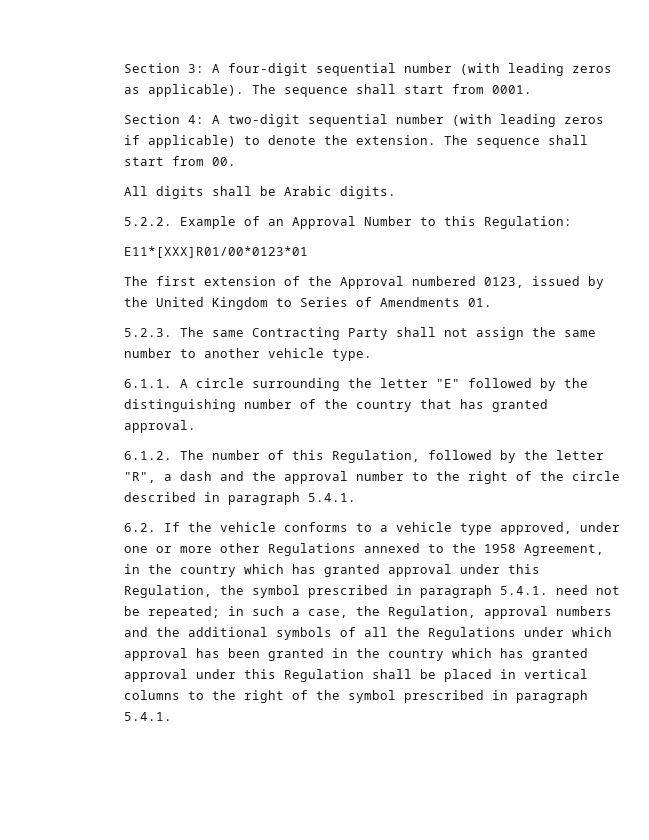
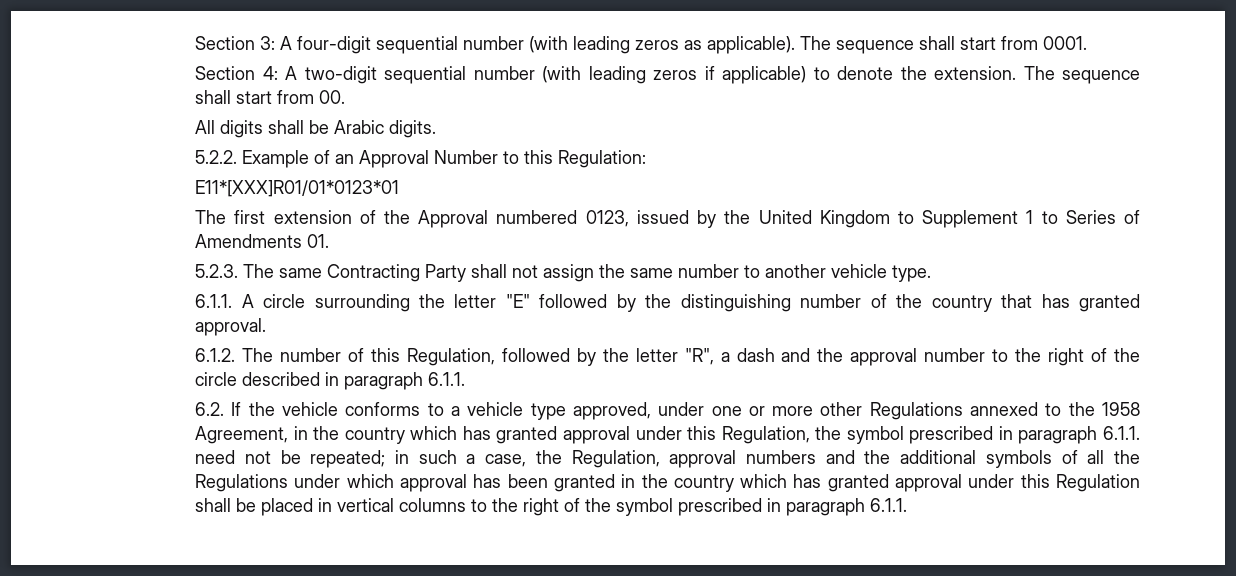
- E11*[XXX]R01/00*0123*01
+ E11*[XXX]R01/01*0123*01
- The first extension of the Approval numbered 0123, issued by the United Kingdom to Series of Amendments 01.
+ The first extension of the Approval numbered 0123, issued by the United Kingdom to Supplement 1 to Series of Amendments 01.
- 6.1.2. The number of this Regulation, followed by the letter "R", a dash and the approval number to the right of the circle described in paragraph 5.4.1.
+ 6.1.2. The number of this Regulation, followed by the letter "R", a dash and the approval number to the right of the circle described in paragraph 6.1.1.
- 6.2. If the vehicle conforms to a vehicle type approved, under one or more other Regulations annexed to the 1958 Agreement, in the country which has granted approval under this Regulation, the symbol prescribed in paragraph 5.4.1. need not be repeated;
+ 6.2. If the vehicle conforms to a vehicle type approved, under one or more other Regulations annexed to the 1958 Agreement, in the country which has granted approval under this Regulation, the symbol prescribed in paragraph 6.1.1. need not be repeated;
- in such a case, the Regulation, approval numbers and the additional symbols of all the Regulations under which approval has been granted in the country which has granted approval under this Regulation shall be placed in vertical columns to the right of the symbol prescribed in paragraph 5.4.1.
+ in such a case, the Regulation, approval numbers and the additional symbols of all the Regulations under which approval has been granted in the country which has granted approval under this Regulation shall be placed in vertical columns to the right of the symbol prescribed in paragraph 6.1.1.

